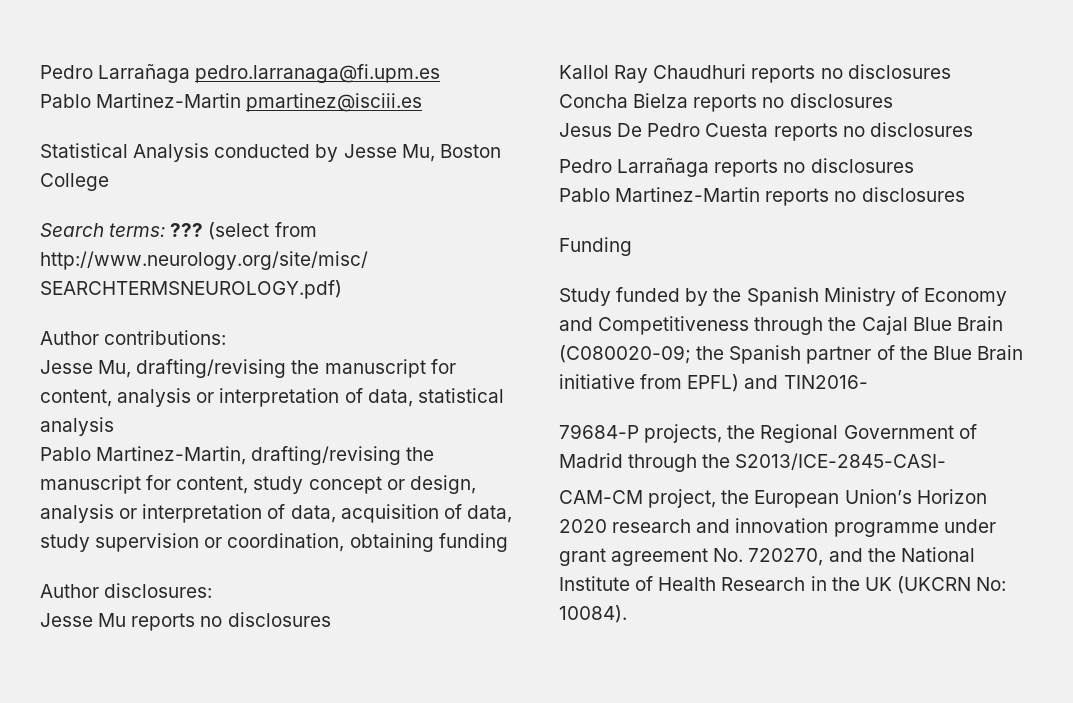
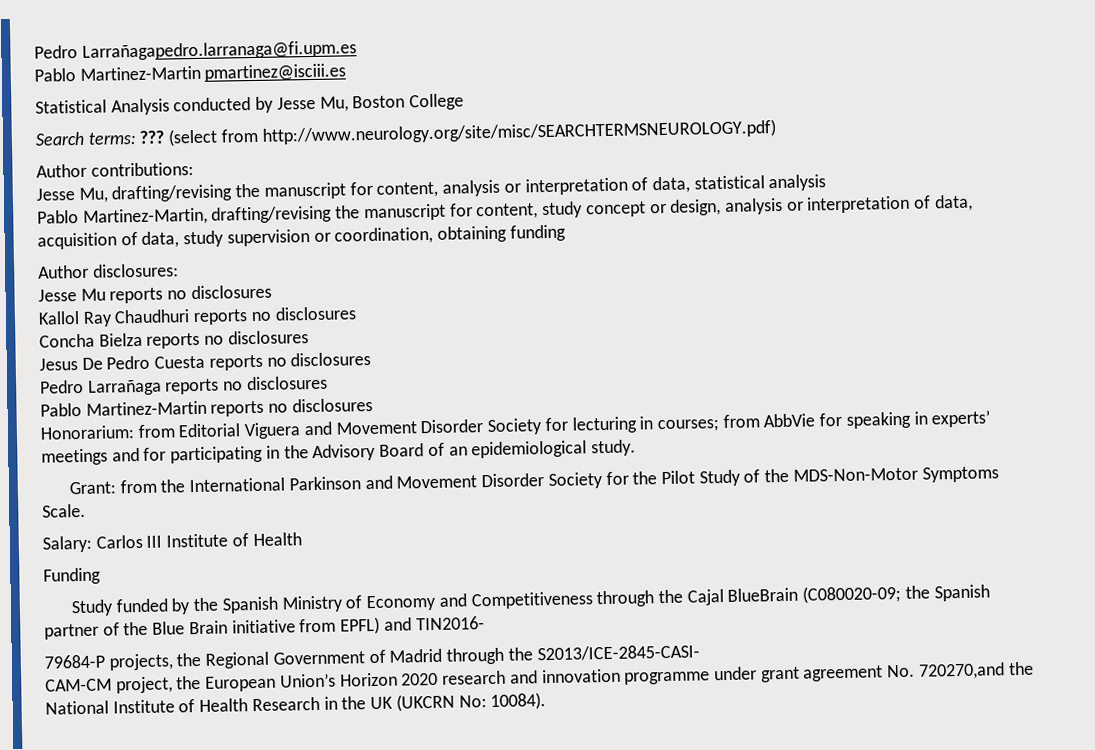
- Pedro Larrañaga pedro.larranaga@fi.upm.es
+ Pedro Larrañagapedro.larranaga@fi.upm.es
+ Honorarium: from Editorial Viguera and Movement Disorder Society for lecturing in courses; from AbbVie for speaking in experts’ meetings and for participating in the Advisory Board of an epidemiological study.
+ Grant: from the International Parkinson and Movement Disorder Society for the Pilot Study of the MDS-Non-Motor Symptoms Scale.
+ Salary: Carlos III Institute of Health
- Study funded by the Spanish Ministry of Economy and Competitiveness through the Cajal Blue Brain (C080020-09; the Spanish partner of the Blue Brain initiative from EPFL) and TIN2016-
+ Study funded by the Spanish Ministry of Economy and Competitiveness through the Cajal BlueBrain (C080020-09; the Spanish partner of the Blue Brain initiative from EPFL) and TIN2016-
- CAM-CM project, the European Union’s Horizon 2020 research and innovation programme under grant agreement No. 720270, and the National Institute of Health Research in the UK (UKCRN No: 10084).
+ CAM-CM project, the European Union’s Horizon 2020 research and innovation programme under grant agreement No. 720270,and the National Institute of Health Research in the UK (UKCRN No: 10084).

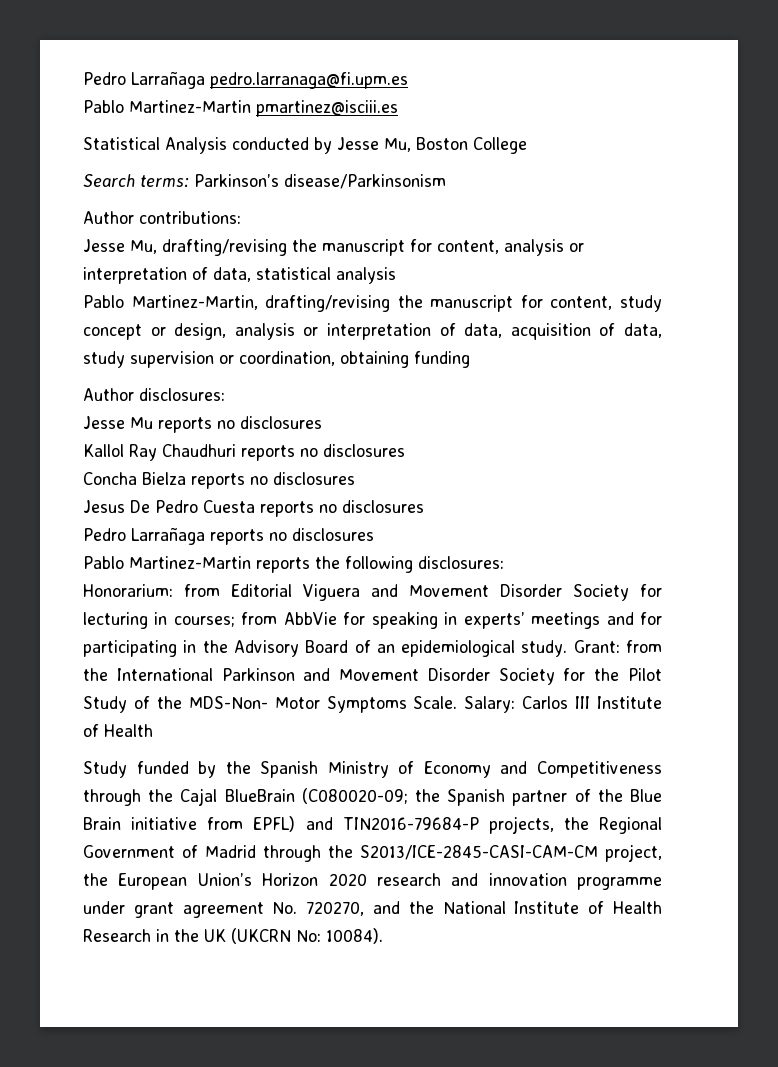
- Pedro Larrañagapedro.larranaga@fi.upm.es
+ Pedro Larrañaga pedro.larranaga@fi.upm.es
- Search terms: ??? (select from http://www.neurology.org/site/misc/SEARCHTERMSNEUROLOGY.pdf)
+ Search terms: Parkinson’s disease/Parkinsonism
- Pablo Martinez-Martin reports no disclosures
+ Pablo Martinez-Martin reports the following disclosures:
- Honorarium: from Editorial Viguera and Movement Disorder Society for lecturing in courses; from AbbVie for speaking in experts’ meetings and for participating in the Advisory Board of an epidemiological study.
- Grant: from the International Parkinson and Movement Disorder Society for the Pilot Study of the MDS-Non-Motor Symptoms Scale.
- Salary: Carlos III Institute of Health
+ Honorarium: from Editorial Viguera and Movement Disorder Society for lecturing in courses; from AbbVie for speaking in experts’ meetings and for participating in the Advisory Board of an epidemiological study. Grant: from the International Parkinson and Movement Disorder Society for the Pilot Study of the MDS-Non- Motor Symptoms Scale. Salary: Carlos III Institute of Health
- Funding
- Study funded by the Spanish Ministry of Economy and Competitiveness through the Cajal BlueBrain (C080020-09; the Spanish partner of the Blue Brain initiative from EPFL) and TIN2016-
- 79684-P projects, the Regional Government of Madrid through the S2013/ICE-2845-CASI-
- CAM-CM project, the European Union’s Horizon 2020 research and innovation programme under grant agreement No. 720270,and the National Institute of Health Research in the UK (UKCRN No: 10084).
+ Study funded by the Spanish Ministry of Economy and Competitiveness through the Cajal BlueBrain (C080020-09; the Spanish partner of the Blue Brain initiative from EPFL) and TIN2016-79684-P projects, the Regional Government of Madrid through the S2013/ICE-2845-CASI-CAM-CM project, the European Union’s Horizon 2020 research and innovation programme under grant agreement No. 720270, and the National Institute of Health Research in the UK (UKCRN No: 10084).

